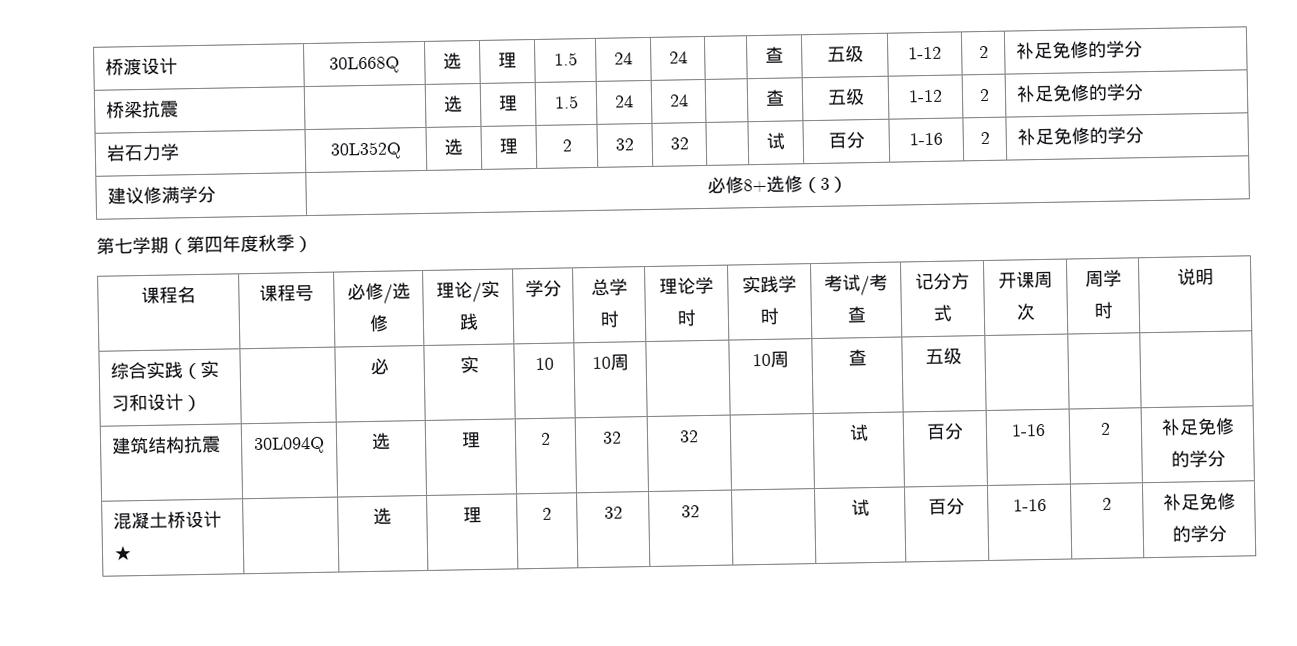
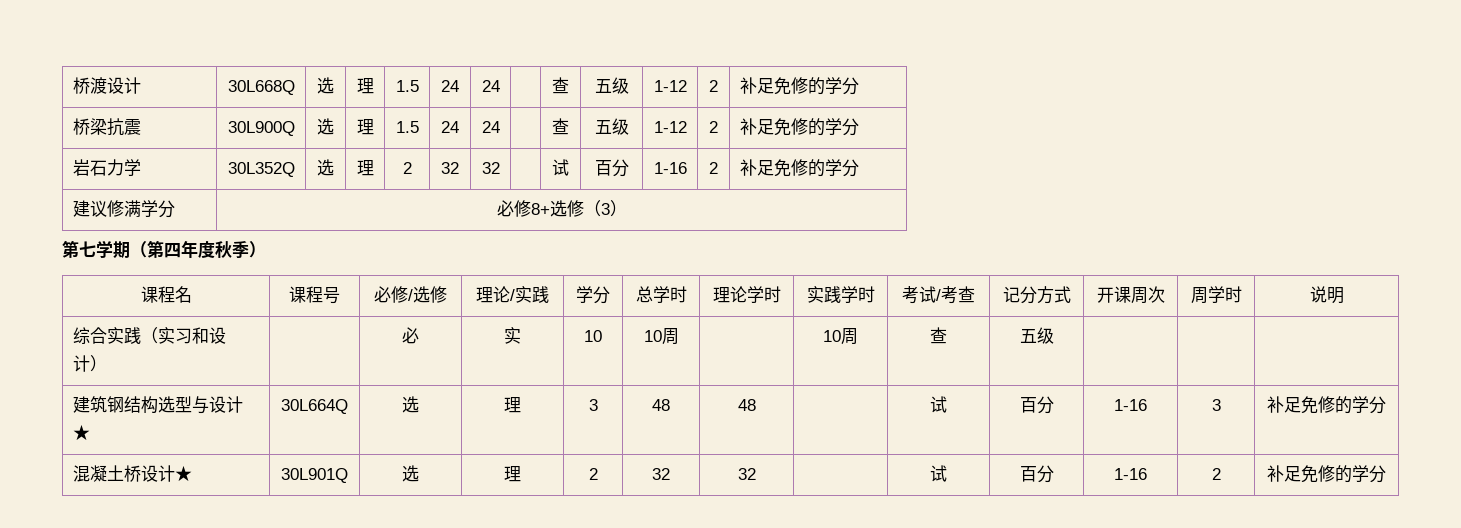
- 桥梁抗震 | | 选 | 理 | 1.5 | 24 | 24 | | 查 | 五级 | 1-12 | 2 | 补足免修的学分
+ 桥梁抗震 | 30L900Q | 选 | 理 | 1.5 | 24 | 24 | | 查 | 五级 | 1-12 | 2 | 补足免修的学分
- 建筑结构抗震 | 30L094Q | 选 | 理 | 2 | 32 | 32 | | 试 | 百分 | 1-16 | 2 | 补足免修的学分
+ 建筑钢结构选型与设计★ | 30L664Q | 选 | 理 | 3 | 48 | 48 | | 试 | 百分 | 1-16 | 3 | 补足免修的学分
+ 混凝土桥设计★ | 30L901Q | 选 | 理 | 2 | 32 | 32 | | 试 | 百分 | 1-16 | 2 | 补足免修的学分
- 混凝土桥设计★ | | 选 | 理 | 2 | 32 | 32 | | 试 | 百分 | 1-16 | 2 | 补足免修的学分

